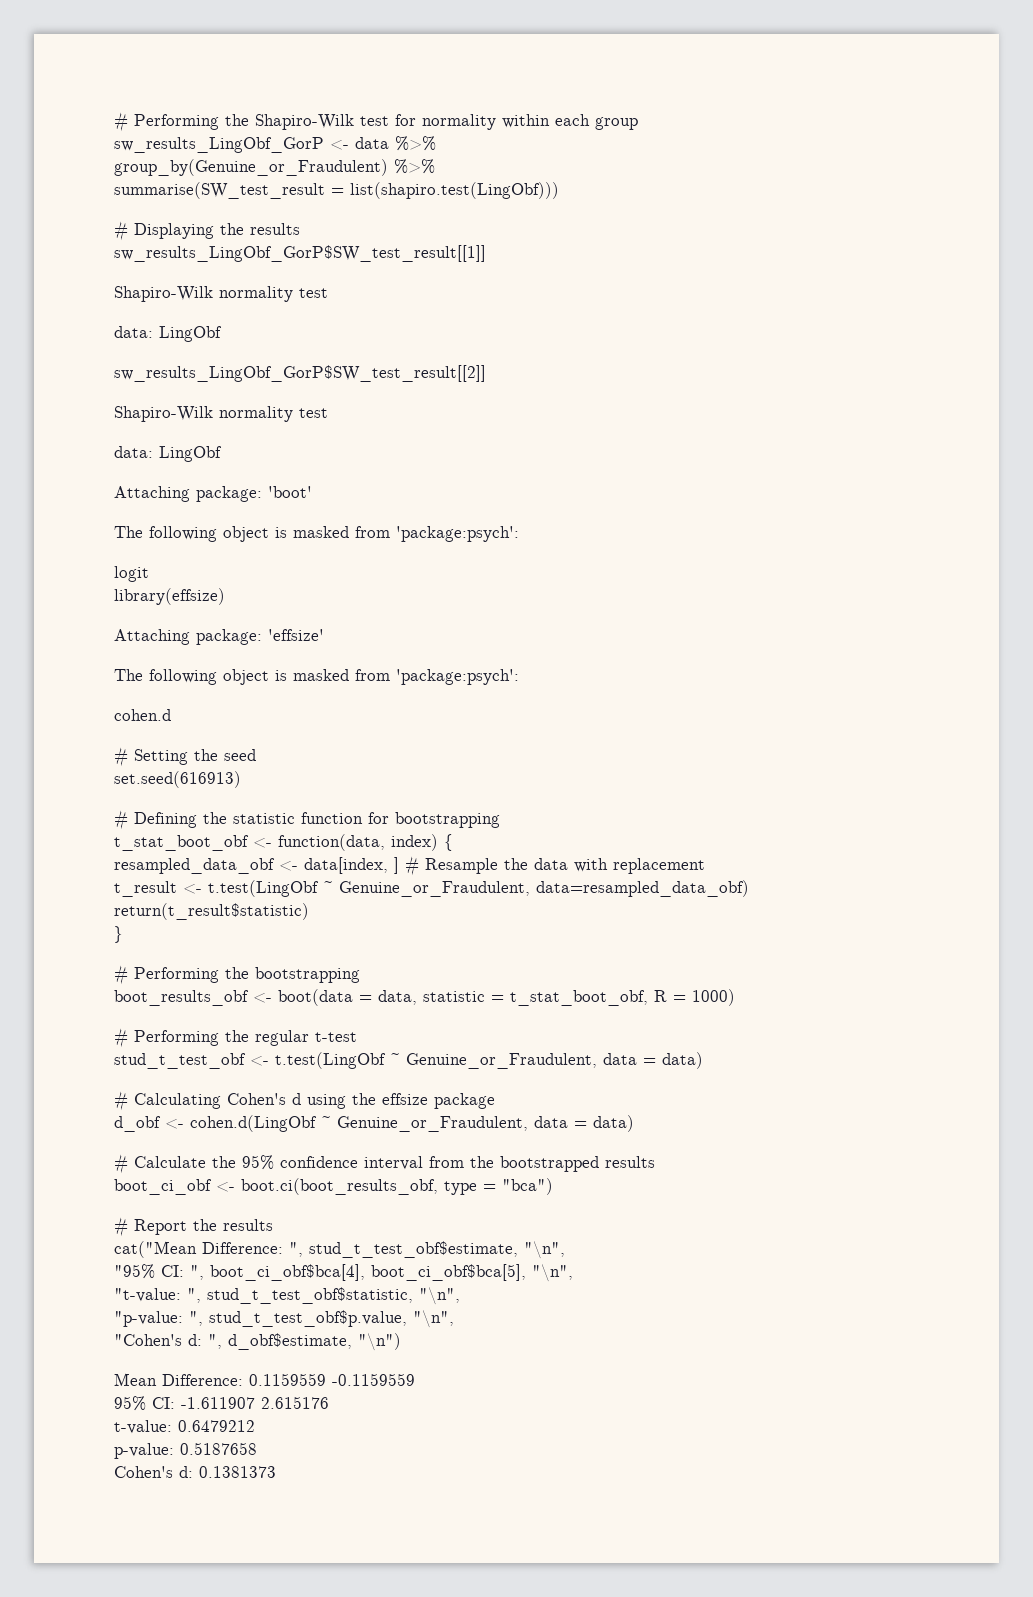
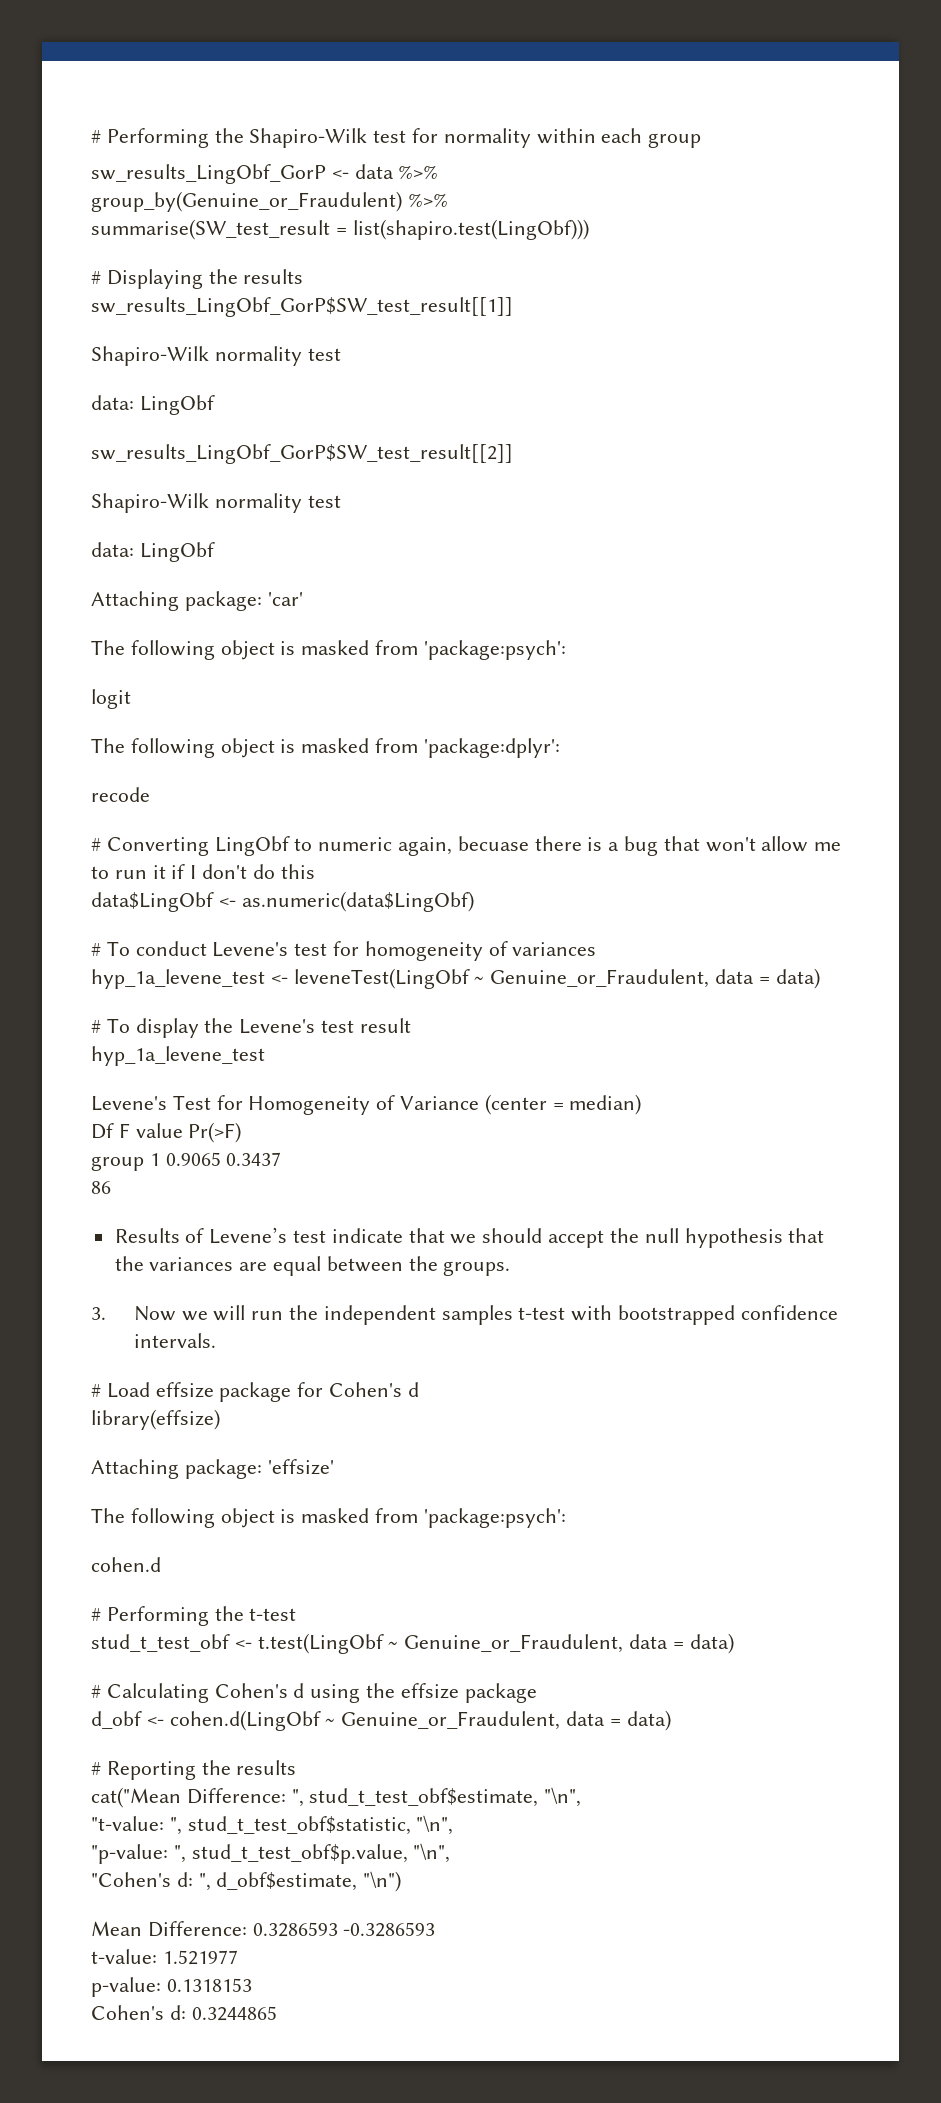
- Attaching package: 'boot'
+ Attaching package: 'car'
+ The following object is masked from 'package:dplyr':
+ recode
+ # Converting LingObf to numeric again, becuase there is a bug that won't allow me to run it if I don't do this
+ data$LingObf <- as.numeric(data$LingObf)
+ # To conduct Levene's test for homogeneity of variances
+ hyp_1a_levene_test <- leveneTest(LingObf ~ Genuine_or_Fraudulent, data = data)
+ # To display the Levene's test result
+ hyp_1a_levene_test
+ Levene's Test for Homogeneity of Variance (center = median)
+ Df F value Pr(>F)
+ group 1 0.9065 0.3437
+ 86
+ Results of Levene’s test indicate that we should accept the null hypothesis that the variances are equal between the groups.
+ 3. Now we will run the independent samples t-test with bootstrapped confidence intervals.
+ # Load effsize package for Cohen's d
- # Setting the seed
- set.seed(616913)
- # Defining the statistic function for bootstrapping
- t_stat_boot_obf <- function(data, index) {
- resampled_data_obf <- data[index, ] # Resample the data with replacement
- t_result <- t.test(LingObf ~ Genuine_or_Fraudulent, data=resampled_data_obf)
- return(t_result$statistic)
- }
- # Performing the bootstrapping
- boot_results_obf <- boot(data = data, statistic = t_stat_boot_obf, R = 1000)
- # Performing the regular t-test
+ # Performing the t-test
- # Calculate the 95% confidence interval from the bootstrapped results
- boot_ci_obf <- boot.ci(boot_results_obf, type = "bca")
- # Report the results
+ # Reporting the results
- "95% CI: ", boot_ci_obf$bca[4], boot_ci_obf$bca[5], "\n",
- Mean Difference: 0.1159559 -0.1159559
- 95% CI: -1.611907 2.615176
+ Mean Difference: 0.3286593 -0.3286593
- t-value: 0.6479212
+ t-value: 1.521977
- p-value: 0.5187658
+ p-value: 0.1318153
- Cohen's d: 0.1381373
+ Cohen's d: 0.3244865

